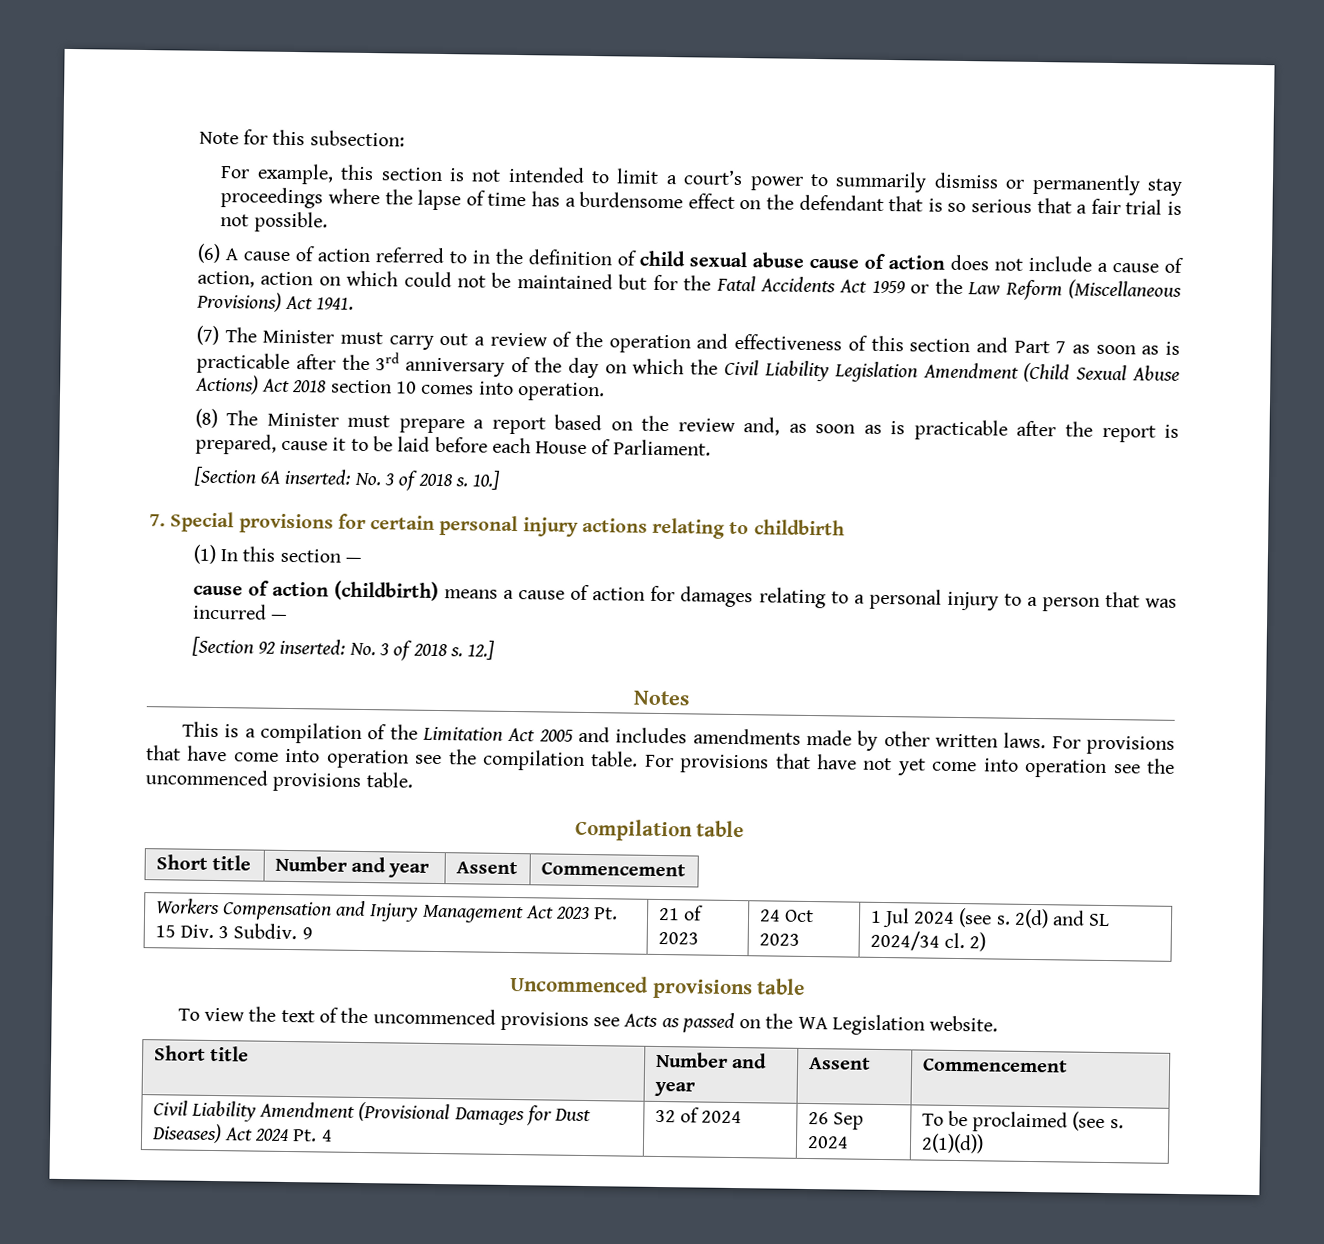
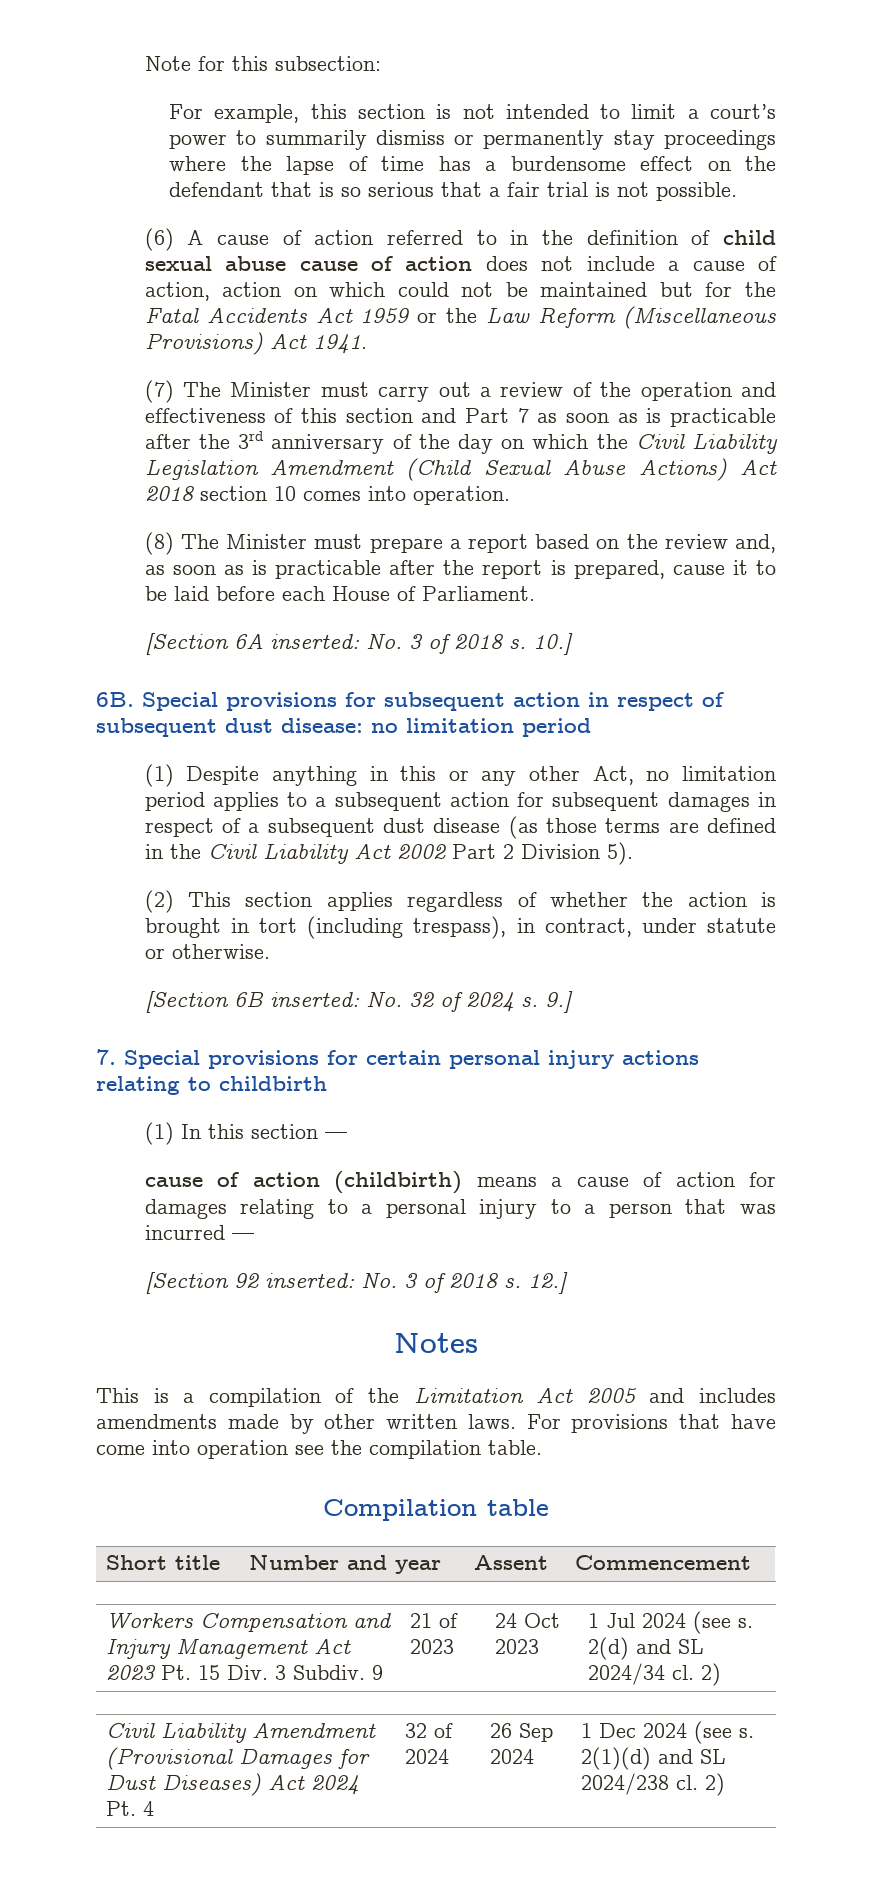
+ 6B. Special provisions for subsequent action in respect of subsequent dust disease: no limitation period
+ (1) Despite anything in this or any other Act, no limitation period applies to a subsequent action for subsequent damages in respect of a subsequent dust disease (as those terms are defined in the Civil Liability Act 2002 Part 2 Division 5).
+ (2) This section applies regardless of whether the action is brought in tort (including trespass), in contract, under statute or otherwise.
+ [Section 6B inserted: No. 32 of 2024 s. 9.]
- For provisions that have not yet come into operation see the uncommenced provisions table.
- Uncommenced provisions table
- To view the text of the uncommenced provisions see Acts as passed on the WA Legislation website.
- Short title | Number and year | Assent | Commencement
- Civil Liability Amendment (Provisional Damages for Dust Diseases) Act 2024 Pt. 4 | 32 of 2024 | 26 Sep 2024 | To be proclaimed (see s. 2(1)(d))
+ Civil Liability Amendment (Provisional Damages for Dust Diseases) Act 2024 Pt. 4 | 32 of 2024 | 26 Sep 2024 | 1 Dec 2024 (see s. 2(1)(d) and SL 2024/238 cl. 2)

